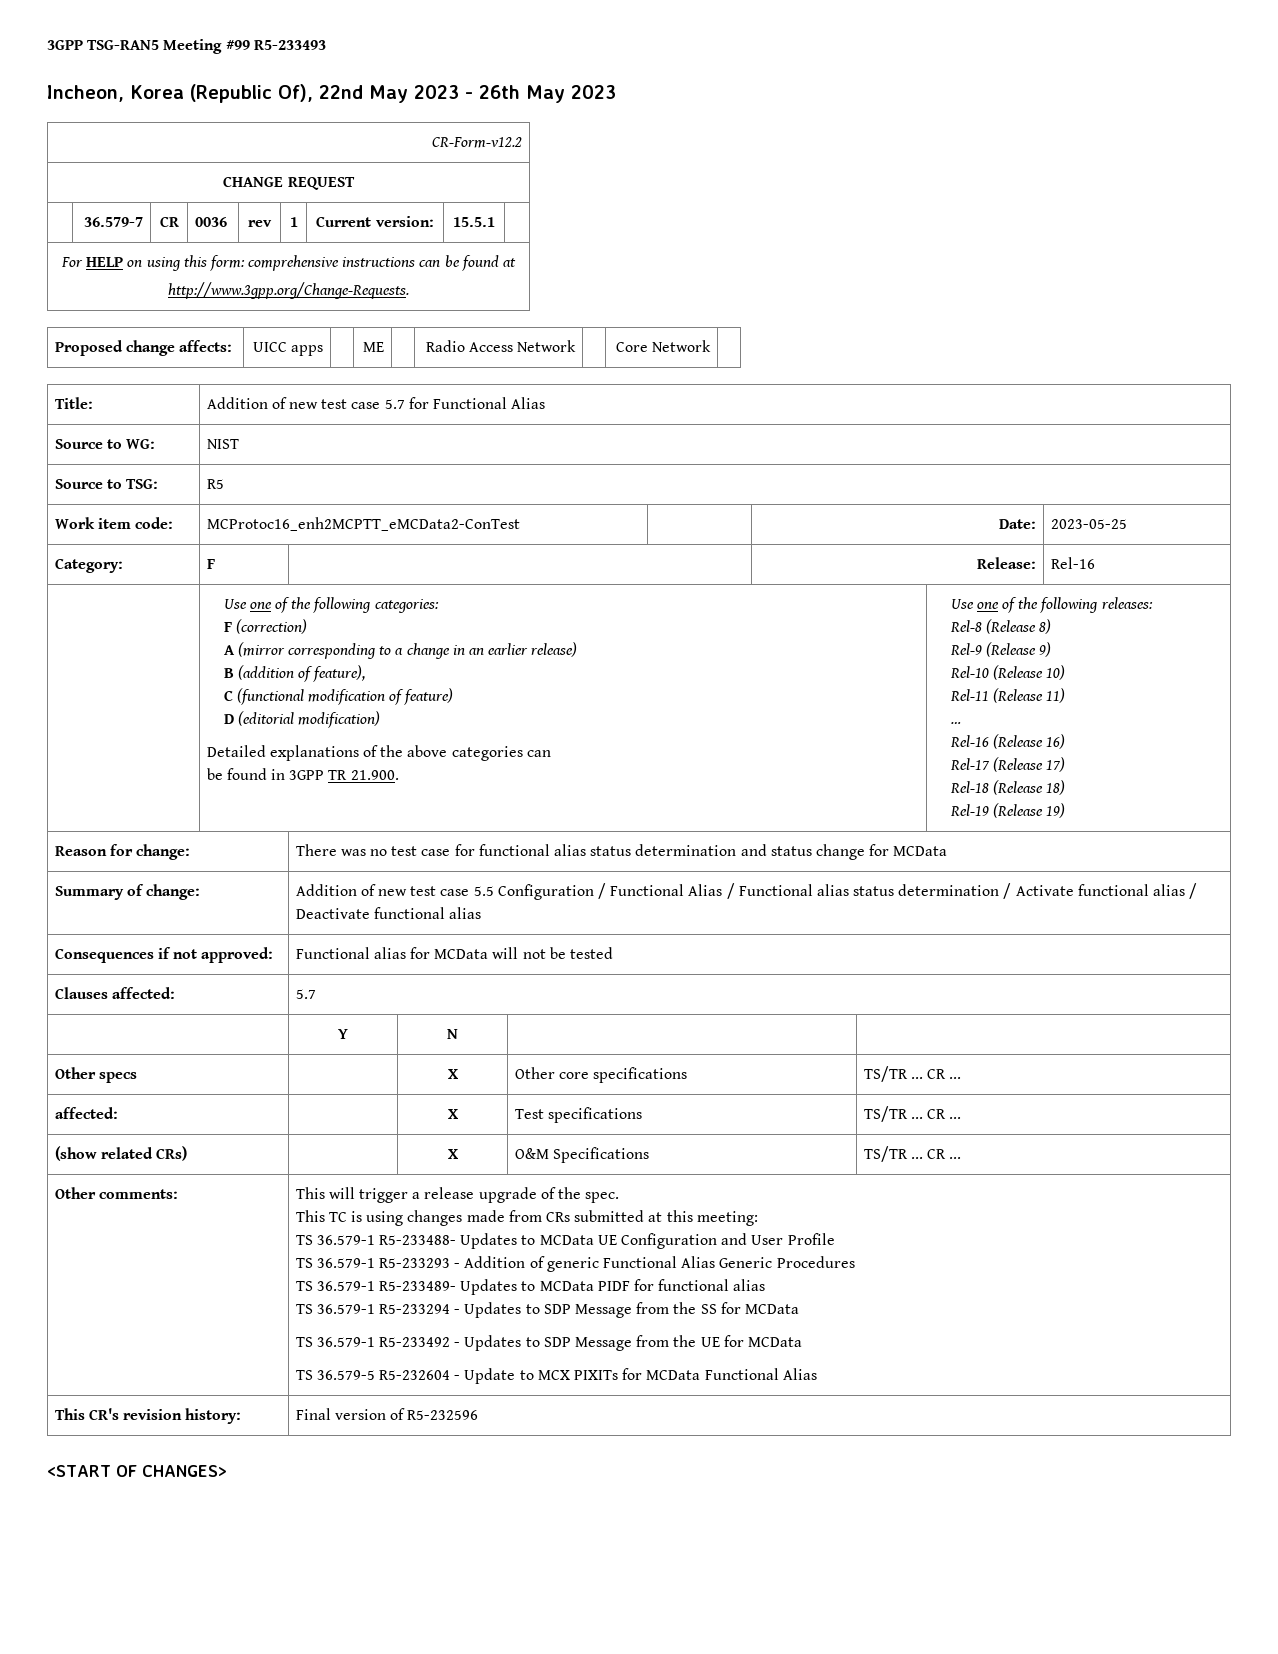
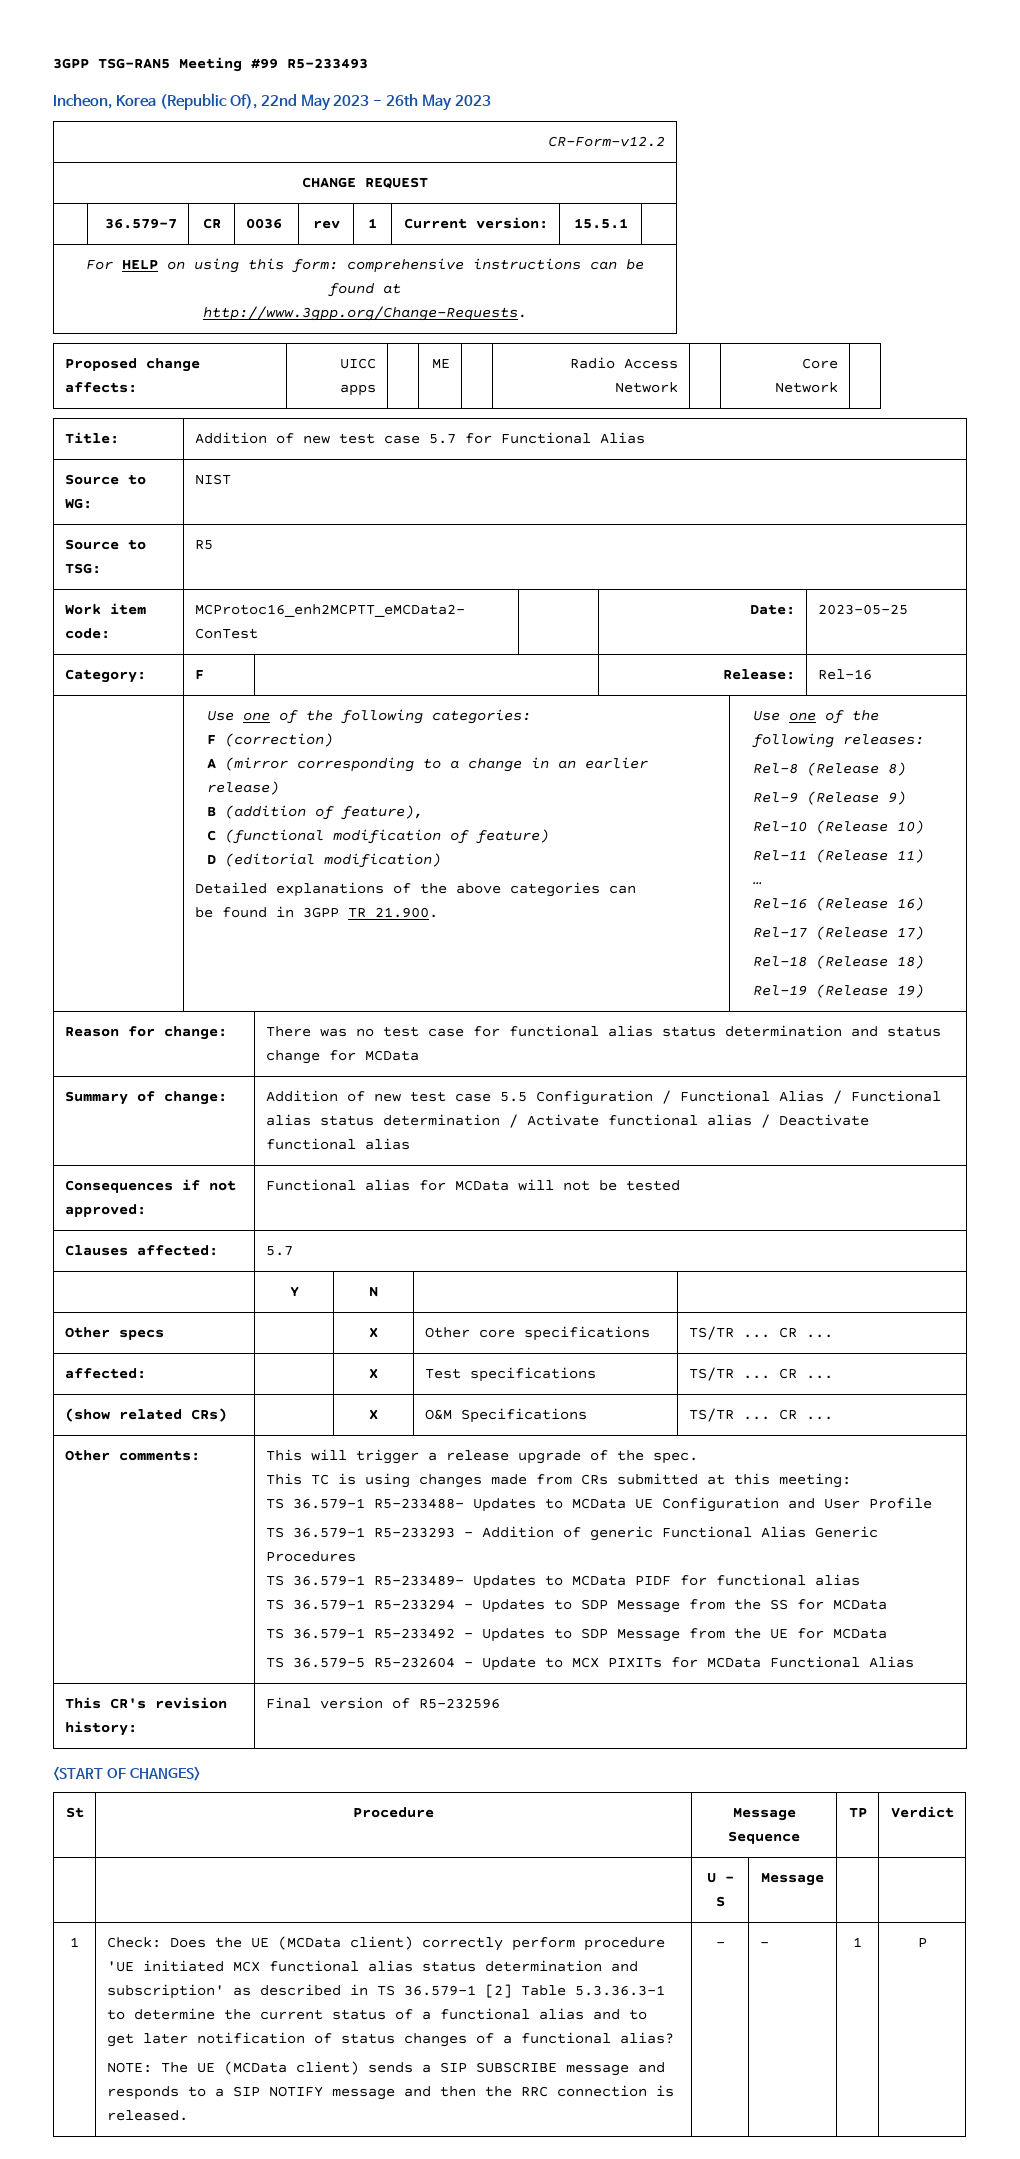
+ St | Procedure | Message Sequence | TP | Verdict
+ | | U - S | Message | |
+ 1 | Check: Does the UE (MCData client) correctly perform procedure 'UE initiated MCX functional alias status determination and subscription' as described in TS 36.579-1 [2] Table 5.3.36.3-1 to determine the current status of a functional alias and to get later notification of status changes of a functional alias?
+ NOTE: The UE (MCData client) sends a SIP SUBSCRIBE message and responds to a SIP NOTIFY message and then the RRC connection is released. | - | - | 1 | P

